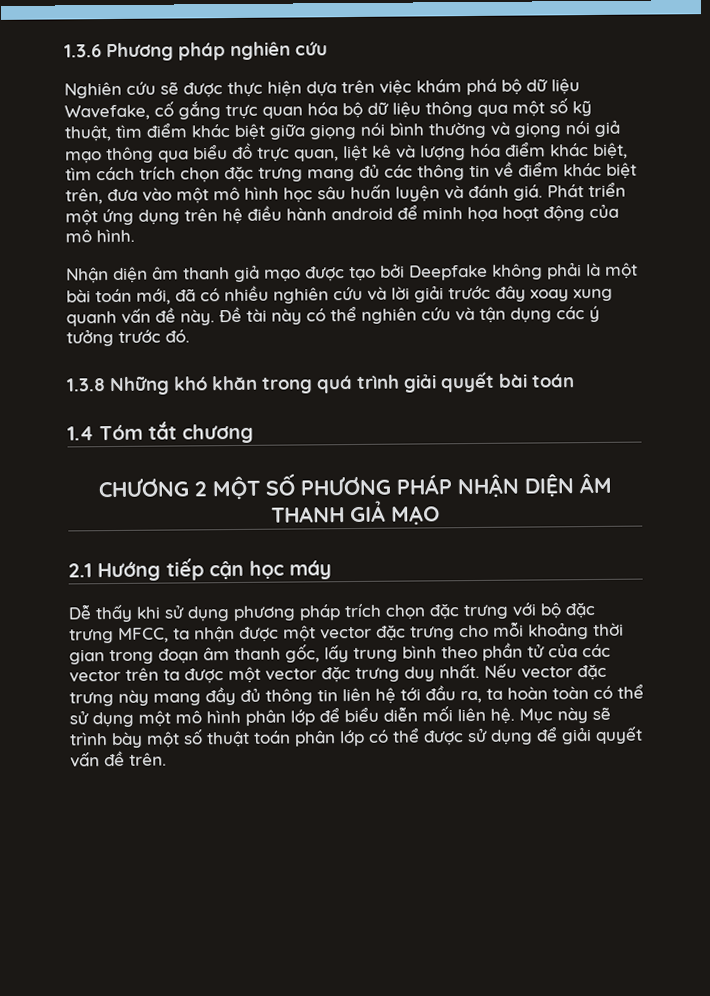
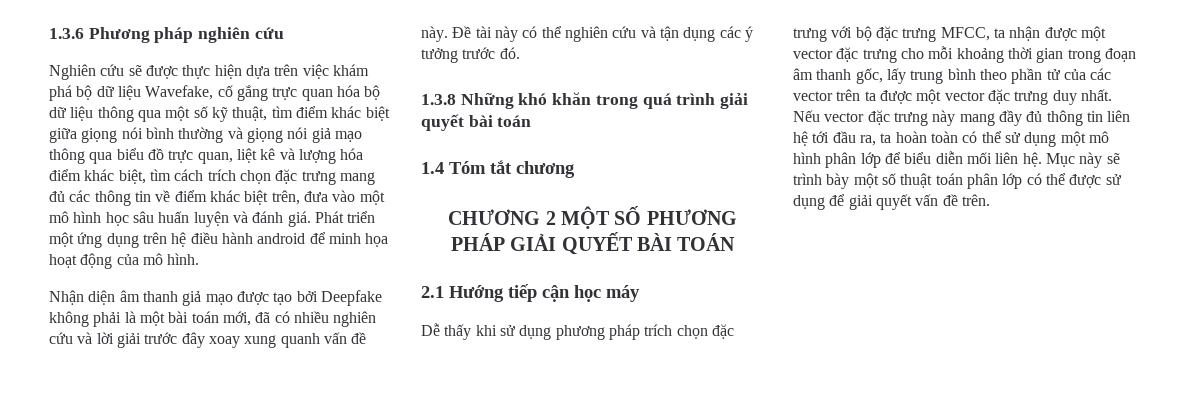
- CHƯƠNG 2 MỘT SỐ PHƯƠNG PHÁP NHẬN DIỆN ÂM THANH GIẢ MẠO
+ CHƯƠNG 2 MỘT SỐ PHƯƠNG PHÁP GIẢI QUYẾT BÀI TOÁN

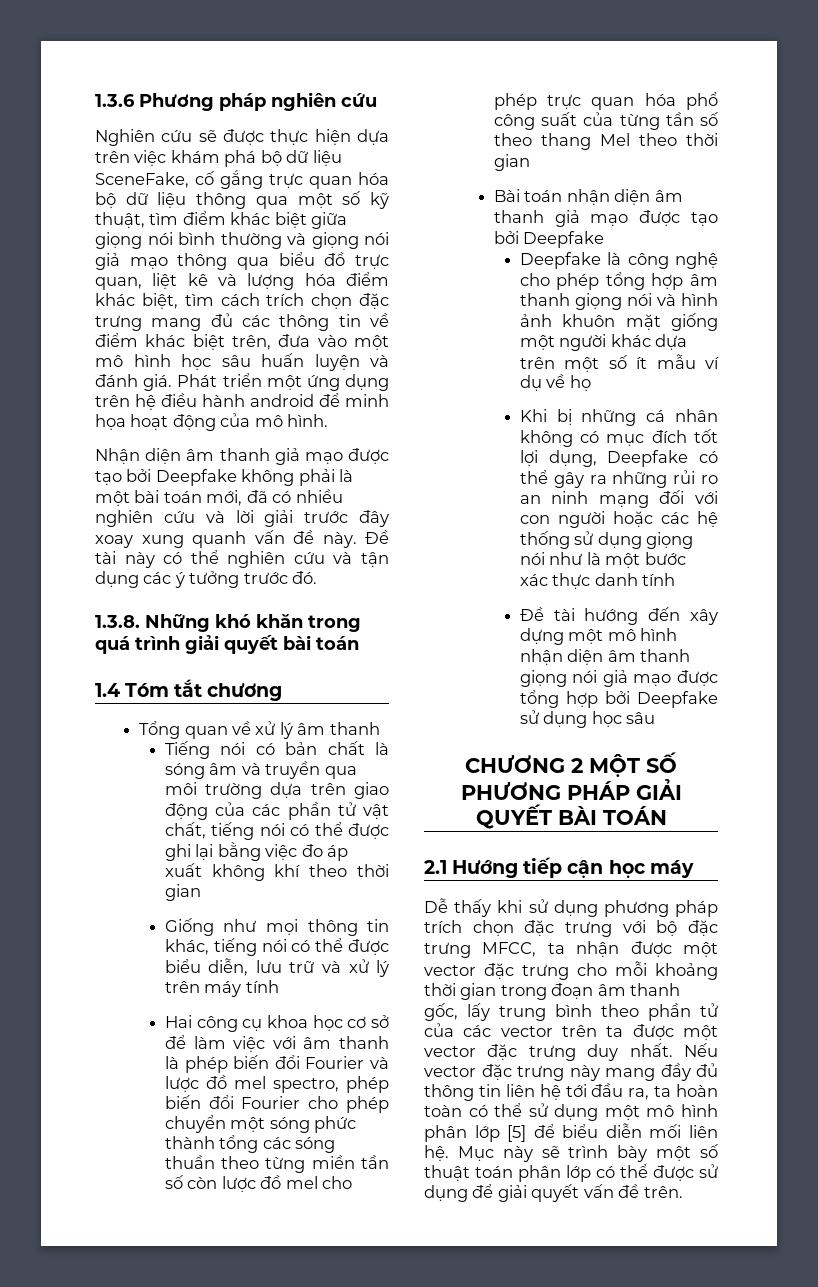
- Nghiên cứu sẽ được thực hiện dựa trên việc khám phá bộ dữ liệu Wavefake, cố gắng trực quan hóa bộ dữ liệu thông qua một số kỹ thuật, tìm điểm khác biệt giữa giọng nói bình thường và giọng nói giả mạo thông qua biểu đồ trực quan, liệt kê và lượng hóa điểm khác biệt, tìm cách trích chọn đặc trưng mang đủ các thông tin về điểm khác biệt trên, đưa vào một mô hình học sâu huấn luyện và đánh giá.
+ Nghiên cứu sẽ được thực hiện dựa trên việc khám phá bộ dữ liệu SceneFake, cố gắng trực quan hóa bộ dữ liệu thông qua một số kỹ thuật, tìm điểm khác biệt giữa giọng nói bình thường và giọng nói giả mạo thông qua biểu đồ trực quan, liệt kê và lượng hóa điểm khác biệt, tìm cách trích chọn đặc trưng mang đủ các thông tin về điểm khác biệt trên, đưa vào một mô hình học sâu huấn luyện và đánh giá.
- 1.3.8 Những khó khăn trong quá trình giải quyết bài toán
+ 1.3.8. Những khó khăn trong quá trình giải quyết bài toán
+ Tổng quan về xử lý âm thanh
+ Tiếng nói có bản chất là sóng âm và truyền qua môi trường dựa trên giao động của các phần tử vật chất, tiếng nói có thể được ghi lại bằng việc đo áp xuất không khí theo thời gian
+ Giống như mọi thông tin khác, tiếng nói có thể được biểu diễn, lưu trữ và xử lý trên máy tính
+ Hai công cụ khoa học cơ sở để làm việc với âm thanh là phép biến đổi Fourier và lược đồ mel spectro, phép biến đổi Fourier cho phép chuyển một sóng phức thành tổng các sóng thuần theo từng miền tần số còn lược đồ mel cho phép trực quan hóa phổ công suất của từng tần số theo thang Mel theo thời gian
+ Bài toán nhận diện âm thanh giả mạo được tạo bởi Deepfake
+ Deepfake là công nghệ cho phép tổng hợp âm thanh giọng nói và hình ảnh khuôn mặt giống một người khác dựa trên một số ít mẫu ví dụ về họ
+ Khi bị những cá nhân không có mục đích tốt lợi dụng, Deepfake có thể gây ra những rủi ro an ninh mạng đối với con người hoặc các hệ thống sử dụng giọng nói như là một bước xác thực danh tính
+ Đề tài hướng đến xây dựng một mô hình nhận diện âm thanh giọng nói giả mạo được tổng hợp bởi Deepfake sử dụng học sâu
- Nếu vector đặc trưng này mang đầy đủ thông tin liên hệ tới đầu ra, ta hoàn toàn có thể sử dụng một mô hình phân lớp để biểu diễn mối liên hệ.
+ Nếu vector đặc trưng này mang đầy đủ thông tin liên hệ tới đầu ra, ta hoàn toàn có thể sử dụng một mô hình phân lớp [5] để biểu diễn mối liên hệ.

